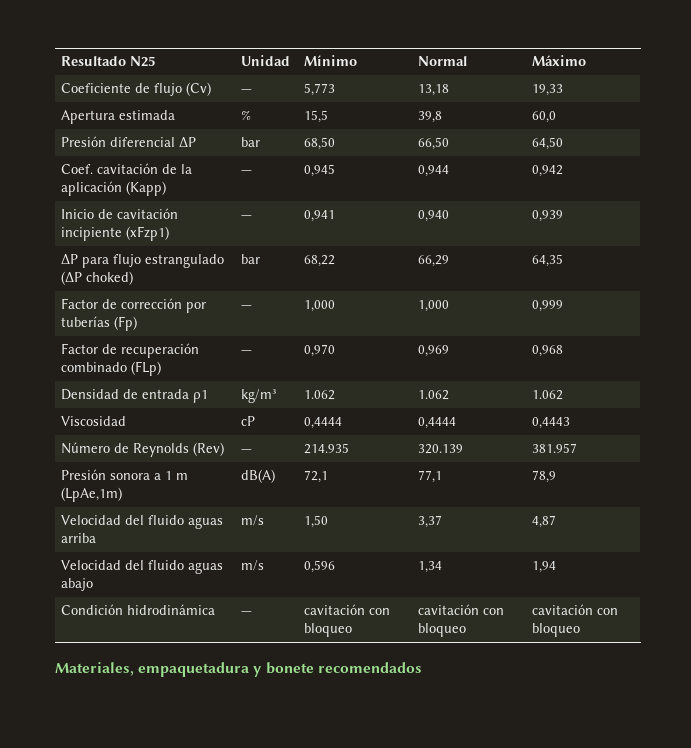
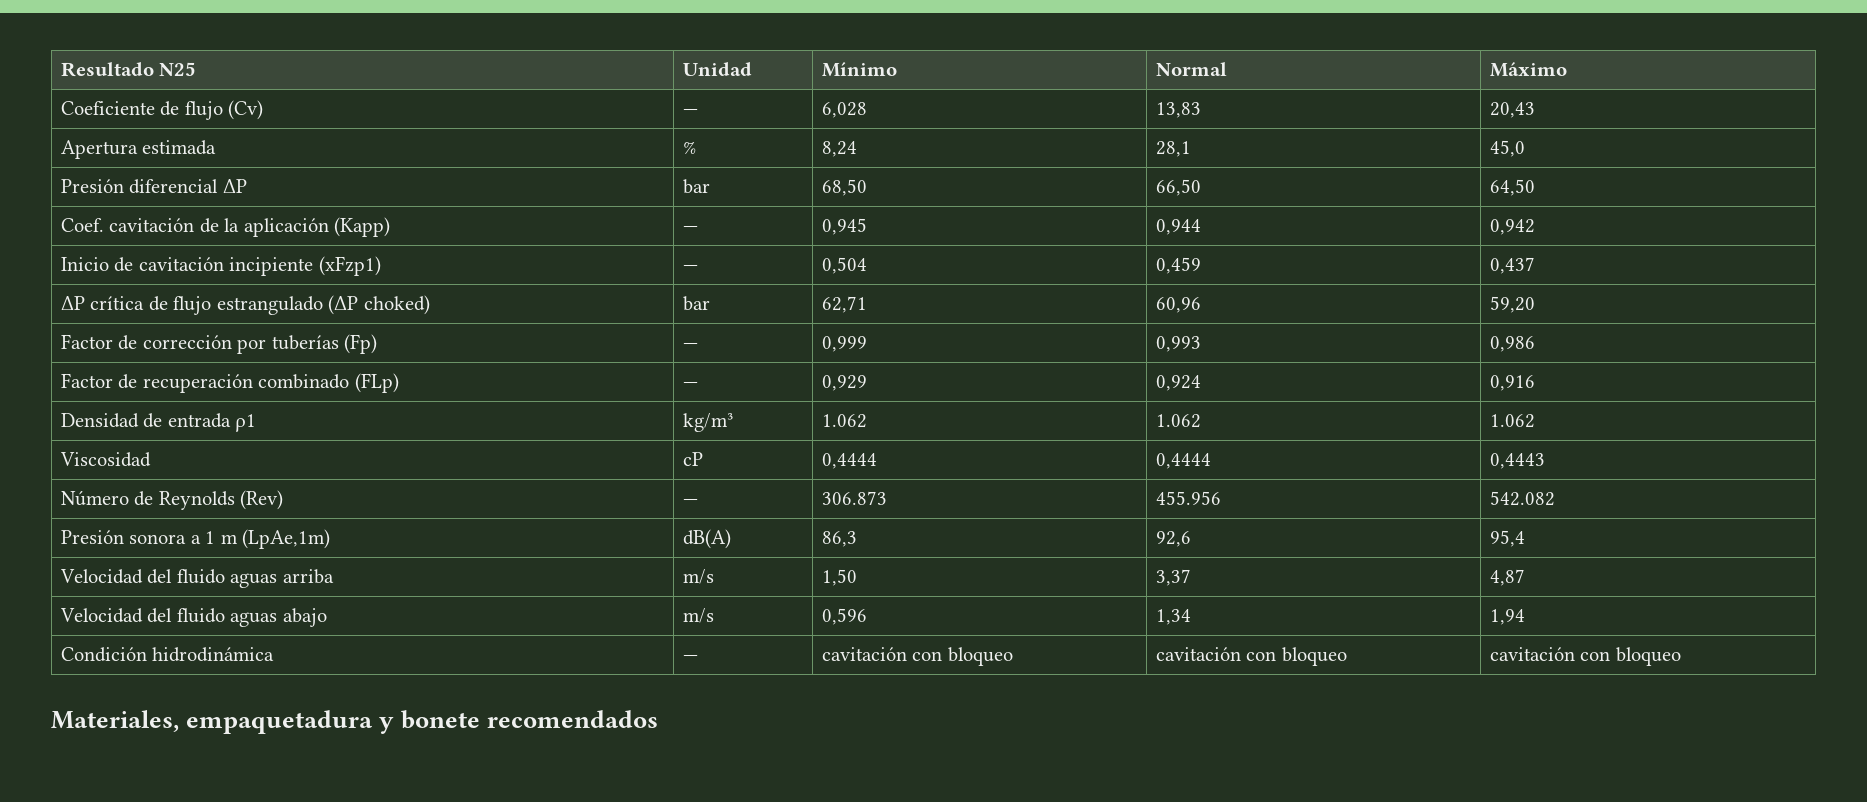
- Coeficiente de flujo (Cv) | — | 5,773 | 13,18 | 19,33
+ Coeficiente de flujo (Cv) | — | 6,028 | 13,83 | 20,43
- Apertura estimada | % | 15,5 | 39,8 | 60,0
+ Apertura estimada | % | 8,24 | 28,1 | 45,0
- Inicio de cavitación incipiente (xFzp1) | — | 0,941 | 0,940 | 0,939
- ΔP para flujo estrangulado (ΔP choked) | bar | 68,22 | 66,29 | 64,35
+ Inicio de cavitación incipiente (xFzp1) | — | 0,504 | 0,459 | 0,437
+ ΔP crítica de flujo estrangulado (ΔP choked) | bar | 62,71 | 60,96 | 59,20
- Factor de corrección por tuberías (Fp) | — | 1,000 | 1,000 | 0,999
+ Factor de corrección por tuberías (Fp) | — | 0,999 | 0,993 | 0,986
- Factor de recuperación combinado (FLp) | — | 0,970 | 0,969 | 0,968
+ Factor de recuperación combinado (FLp) | — | 0,929 | 0,924 | 0,916
- Número de Reynolds (Rev) | — | 214.935 | 320.139 | 381.957
+ Número de Reynolds (Rev) | — | 306.873 | 455.956 | 542.082
- Presión sonora a 1 m (LpAe,1m) | dB(A) | 72,1 | 77,1 | 78,9
+ Presión sonora a 1 m (LpAe,1m) | dB(A) | 86,3 | 92,6 | 95,4

